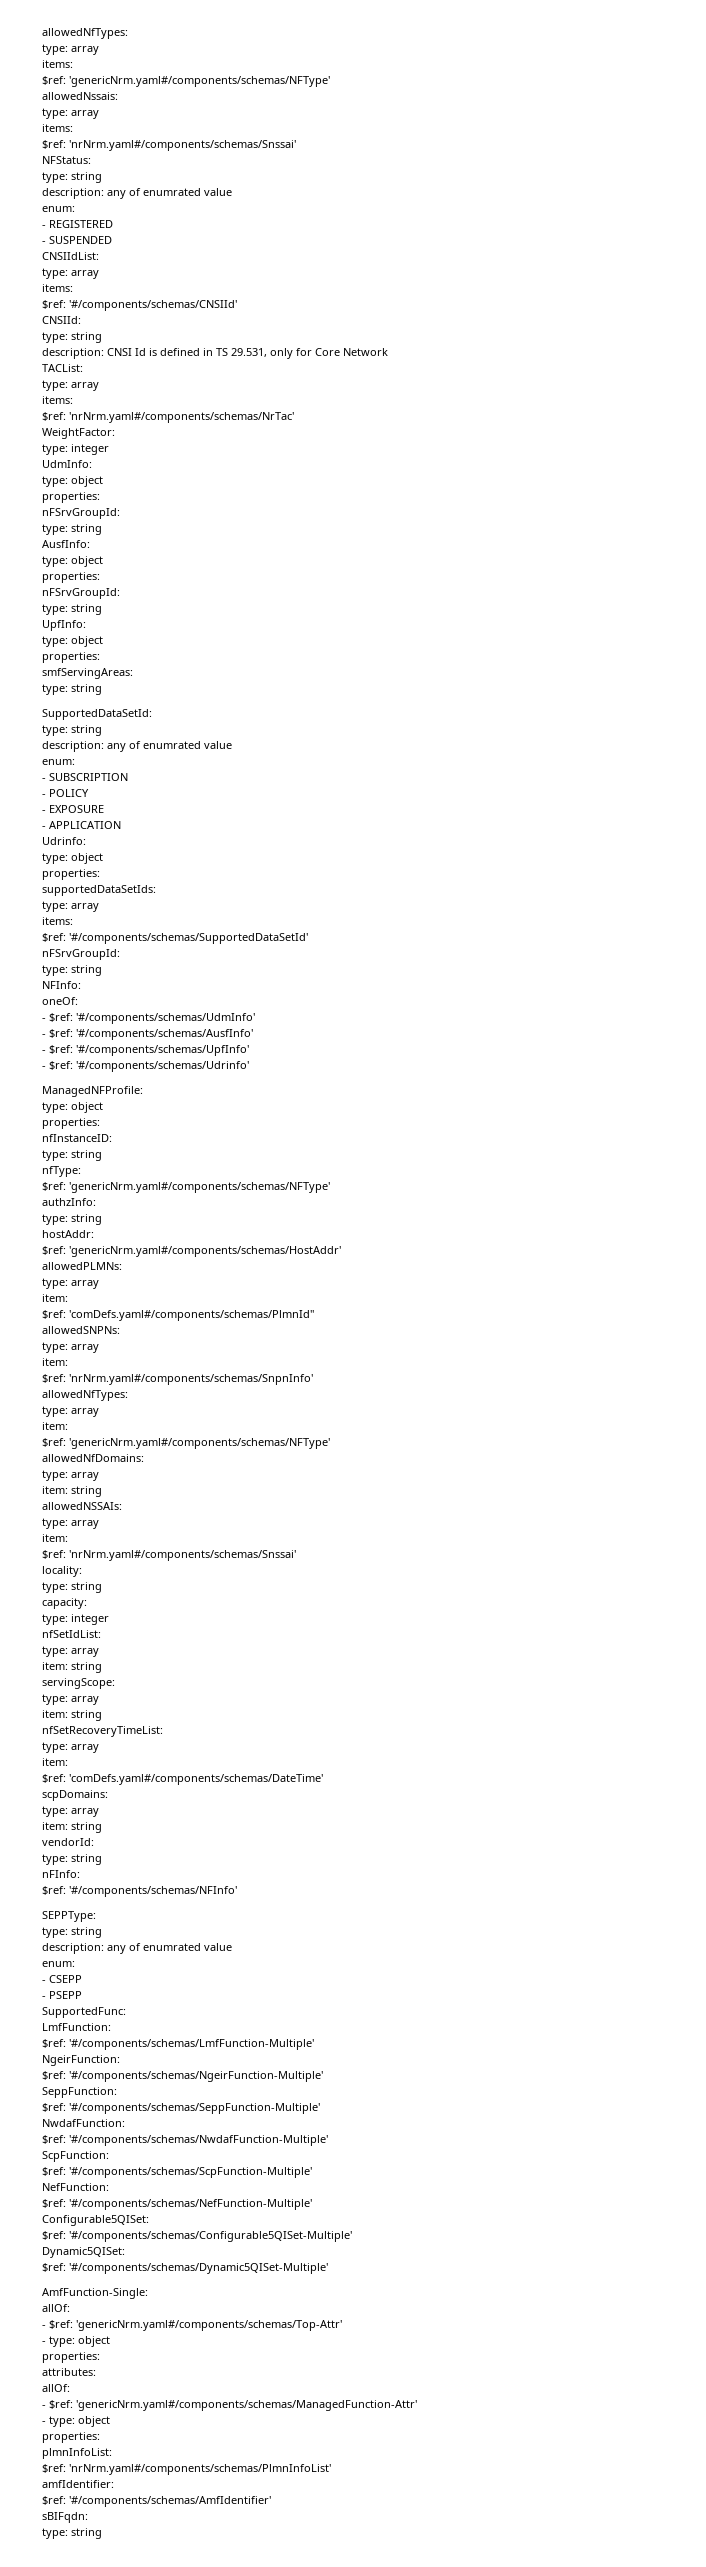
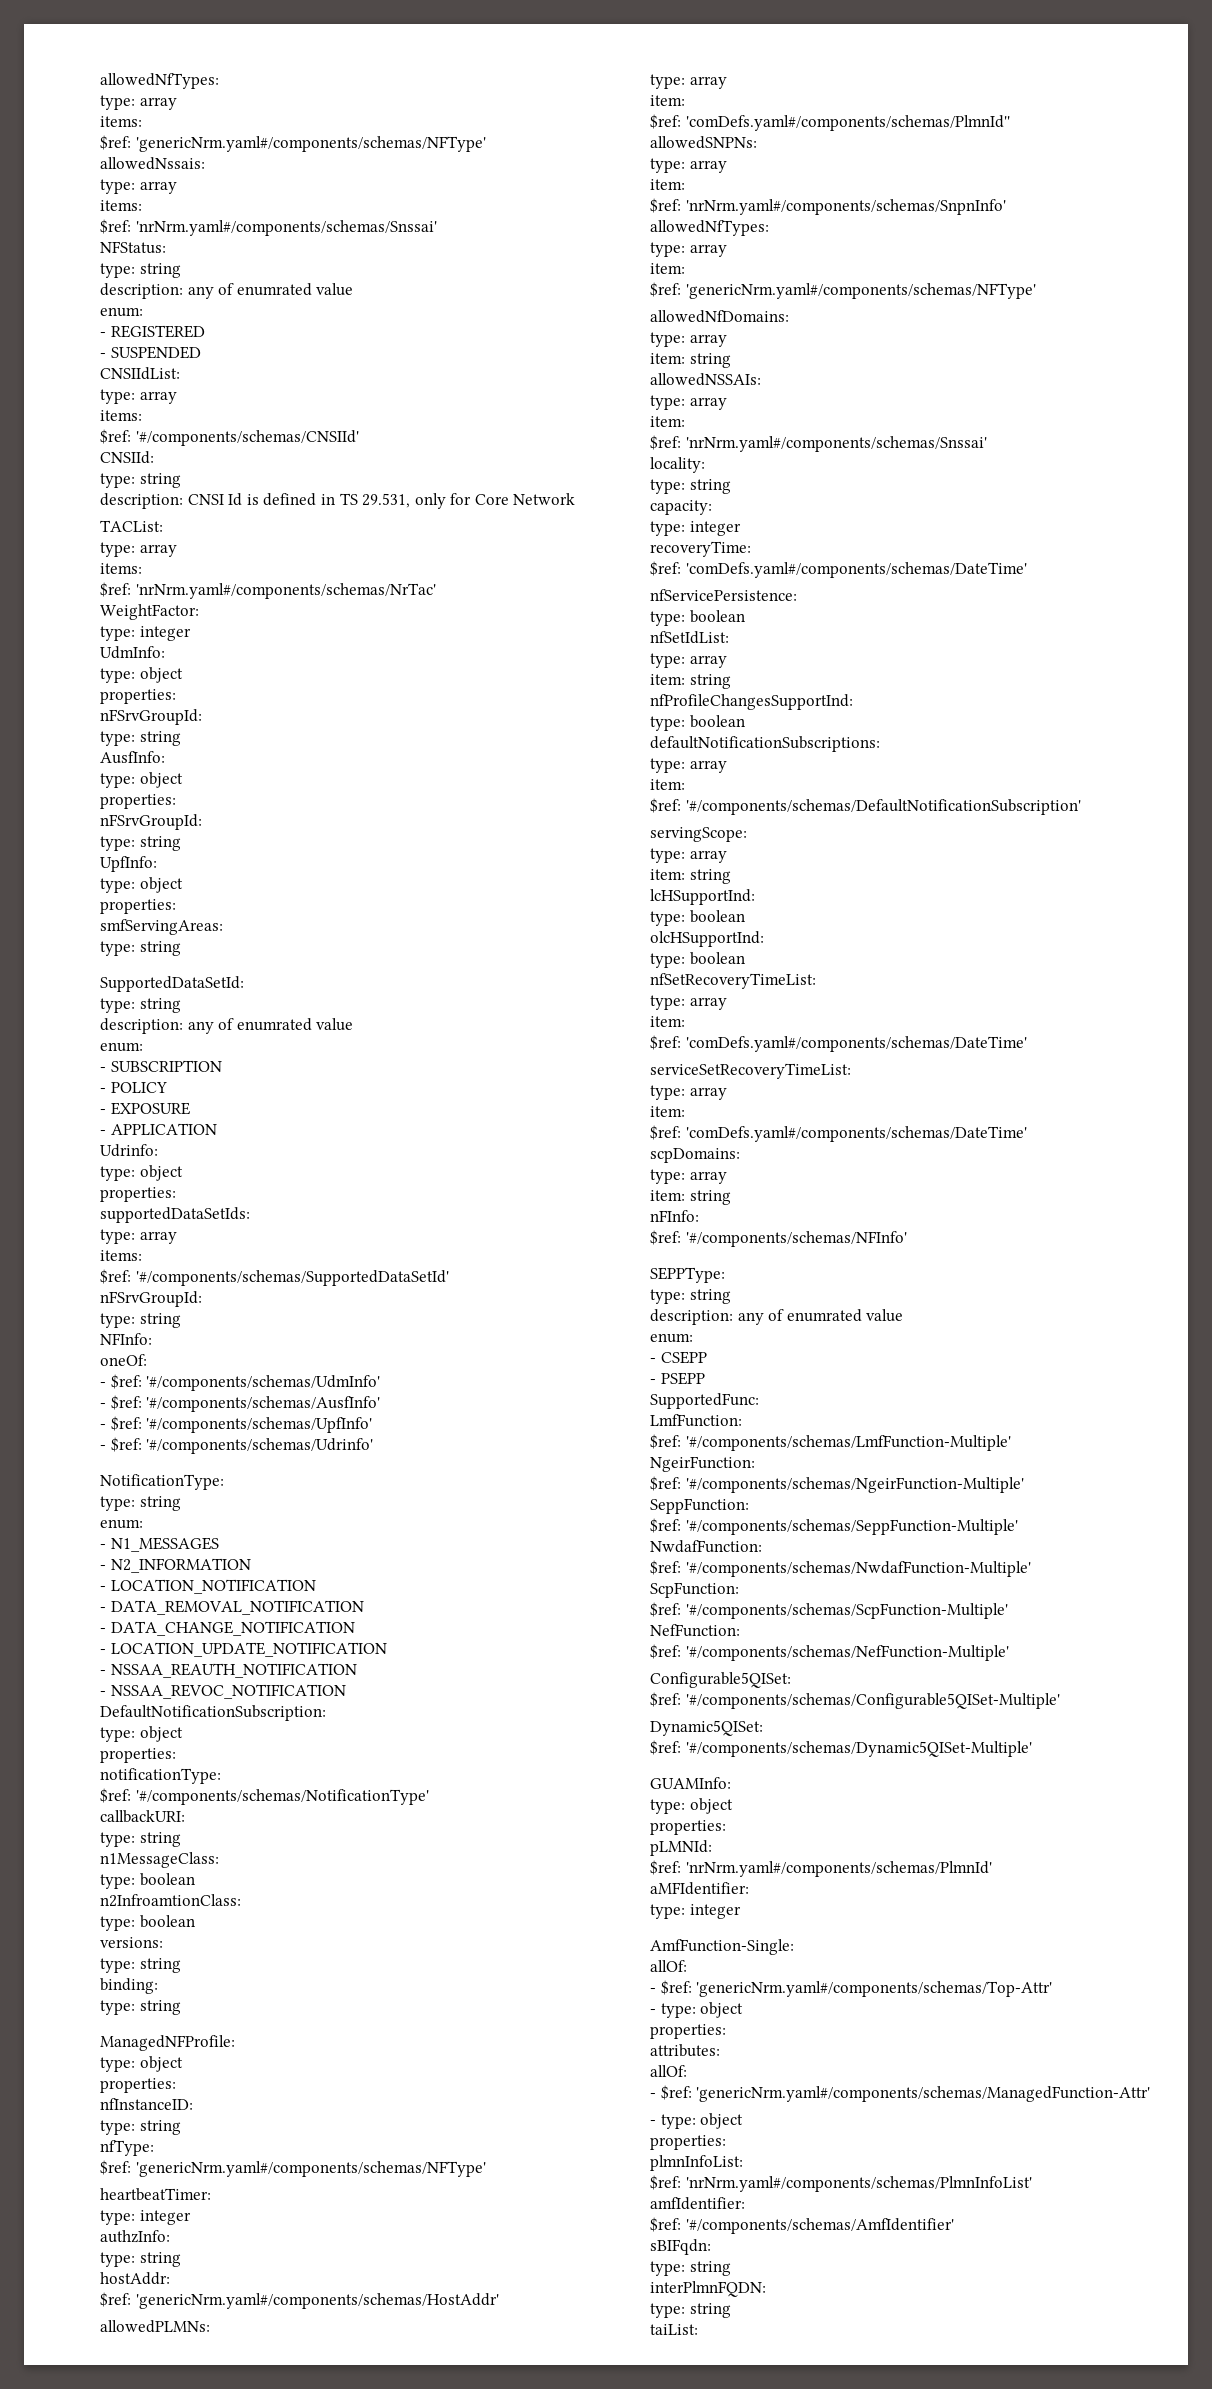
+ NotificationType:
+ type: string
+ enum:
+ - N1_MESSAGES
+ - N2_INFORMATION
+ - LOCATION_NOTIFICATION
+ - DATA_REMOVAL_NOTIFICATION
+ - DATA_CHANGE_NOTIFICATION
+ - LOCATION_UPDATE_NOTIFICATION
+ - NSSAA_REAUTH_NOTIFICATION
+ - NSSAA_REVOC_NOTIFICATION
+ DefaultNotificationSubscription:
+ type: object
+ properties:
+ notificationType:
+ $ref: '#/components/schemas/NotificationType'
+ callbackURI:
+ type: string
+ n1MessageClass:
+ type: boolean
+ n2InfroamtionClass:
+ type: boolean
+ versions:
+ type: string
+ binding:
+ type: string
+ heartbeatTimer:
+ type: integer
+ recoveryTime:
+ $ref: 'comDefs.yaml#/components/schemas/DateTime'
+ nfServicePersistence:
+ type: boolean
+ nfProfileChangesSupportInd:
+ type: boolean
+ defaultNotificationSubscriptions:
+ type: array
+ item:
+ $ref: '#/components/schemas/DefaultNotificationSubscription'
+ lcHSupportInd:
+ type: boolean
+ olcHSupportInd:
+ type: boolean
+ serviceSetRecoveryTimeList:
+ type: array
+ item:
+ $ref: 'comDefs.yaml#/components/schemas/DateTime'
- vendorId:
- type: string
+ GUAMInfo:
+ type: object
+ properties:
+ pLMNId:
+ $ref: 'nrNrm.yaml#/components/schemas/PlmnId'
+ aMFIdentifier:
+ type: integer
+ interPlmnFQDN:
+ type: string
+ taiList:

